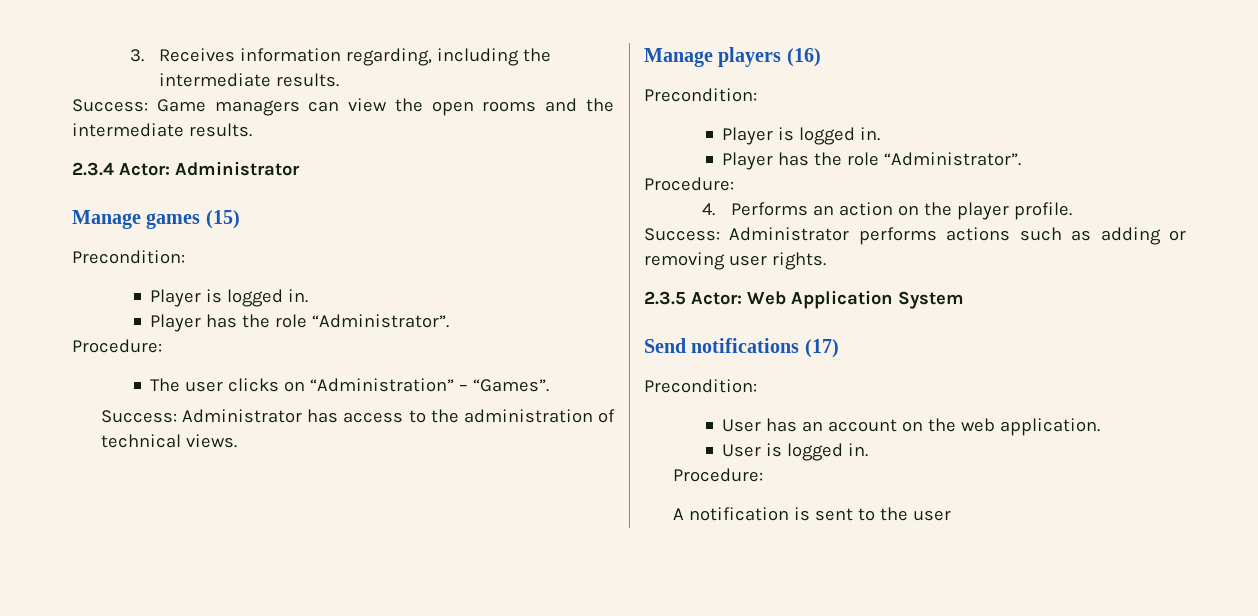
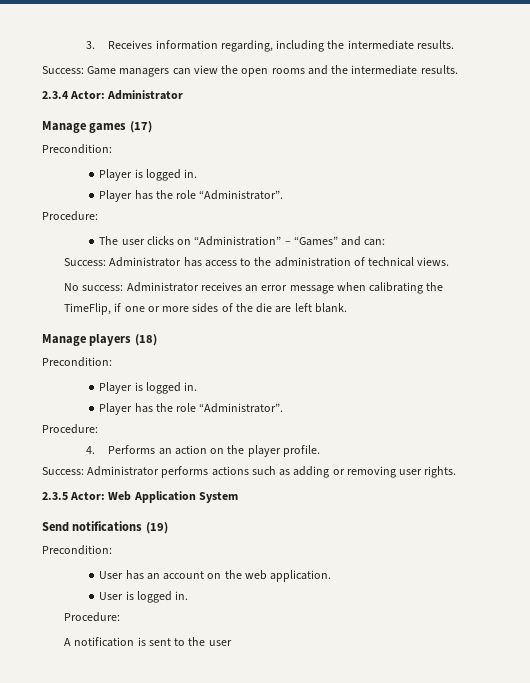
- Manage games (15)
+ Manage games (17)
- The user clicks on “Administration” – “Games”.
+ The user clicks on “Administration” – “Games” and can:
+ No success: Administrator receives an error message when calibrating the TimeFlip, if one or more sides of the die are left blank.
- Manage players (16)
+ Manage players (18)
- Send notifications (17)
+ Send notifications (19)

